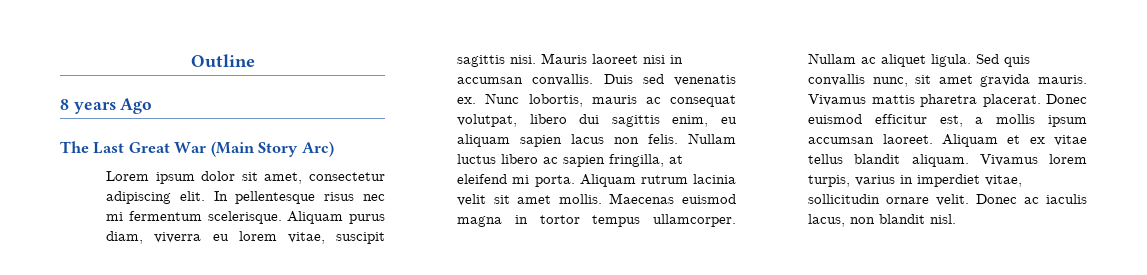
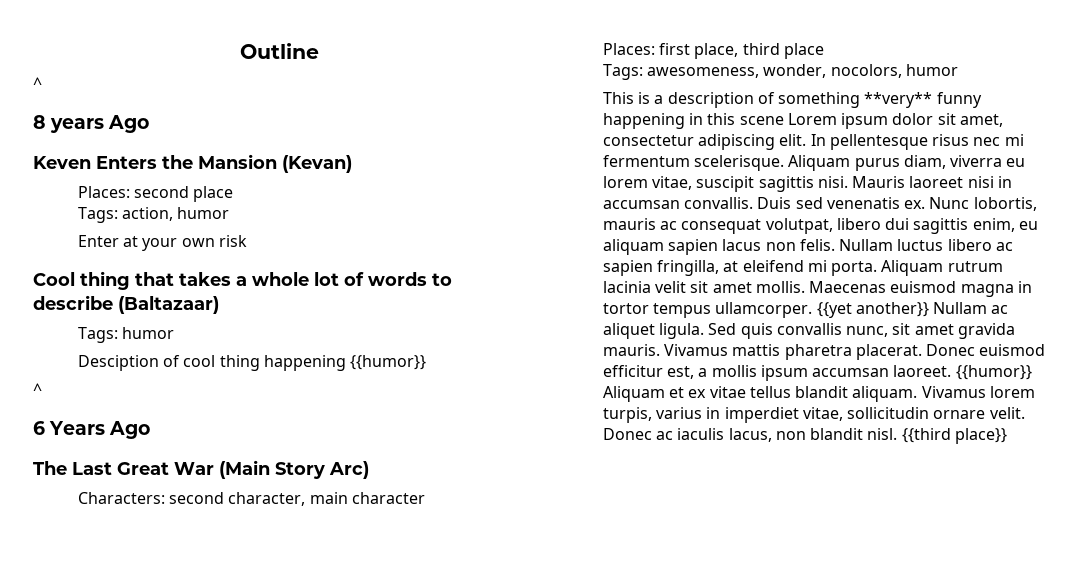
  Outline
+ ^
+ Keven Enters the Mansion (Kevan)
+ Places: second place
+ Tags: action, humor
+ Enter at your own risk
+ Cool thing that takes a whole lot of words to describe (Baltazaar)
+ Tags: humor
+ Desciption of cool thing happening {{humor}}
+ ^
+ 6 Years Ago
- Lorem ipsum dolor sit amet, consectetur adipiscing elit.
+ Characters: second character, main character
+ Places: first place, third place
+ Tags: awesomeness, wonder, nocolors, humor
+ This is a description of something **very** funny happening in this scene Lorem ipsum dolor sit amet, consectetur adipiscing elit.
- Nullam ac aliquet ligula.
+ {{yet another}} Nullam ac aliquet ligula.
- Aliquam et ex vitae tellus blandit aliquam.
+ {{humor}} Aliquam et ex vitae tellus blandit aliquam.
+ {{third place}}

